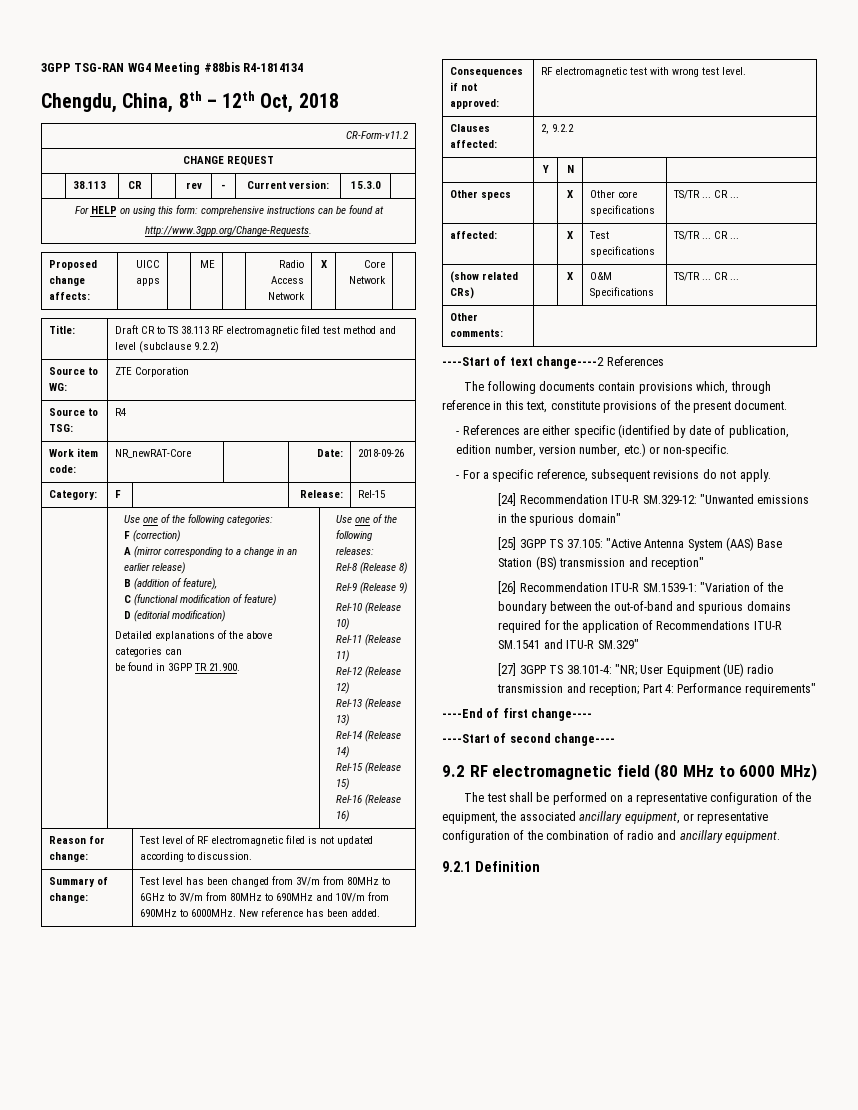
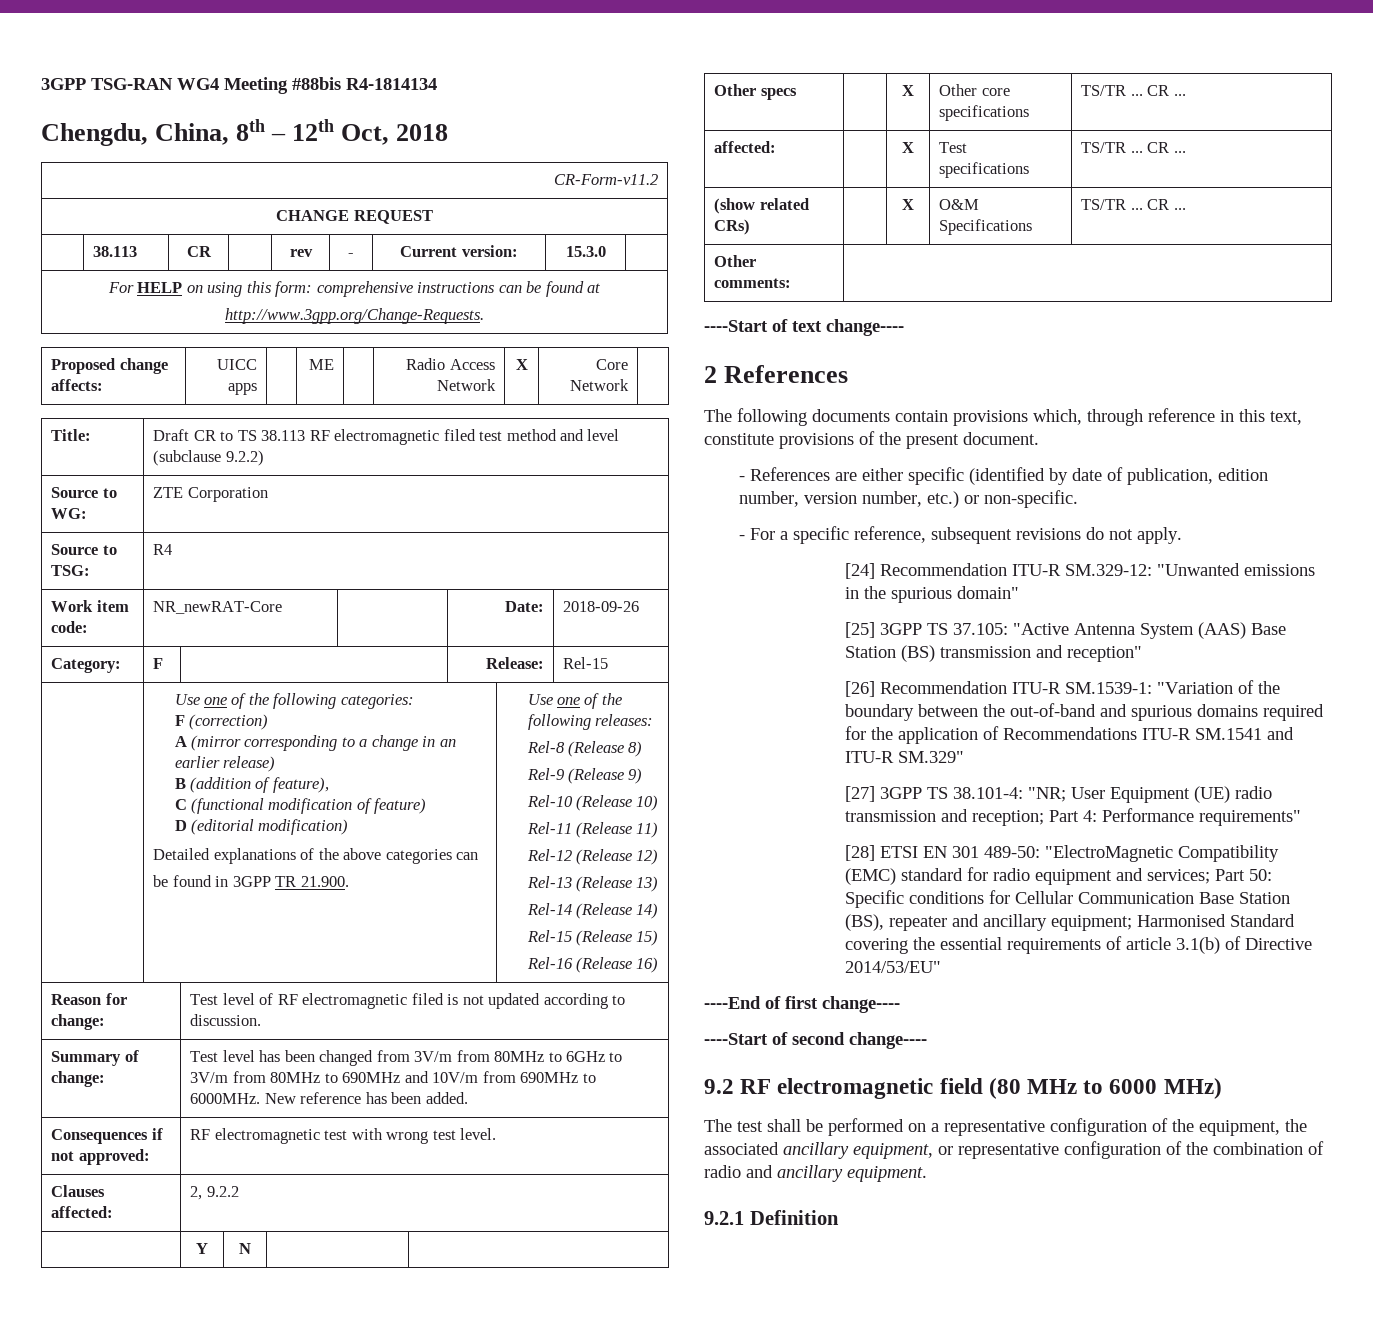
- ----Start of text change----2 References
+ ----Start of text change----
+ 2 References
+ [28] ETSI EN 301 489-50: "ElectroMagnetic Compatibility (EMC) standard for radio equipment and services; Part 50: Specific conditions for Cellular Communication Base Station (BS), repeater and ancillary equipment; Harmonised Standard covering the essential requirements of article 3.1(b) of Directive 2014/53/EU"

